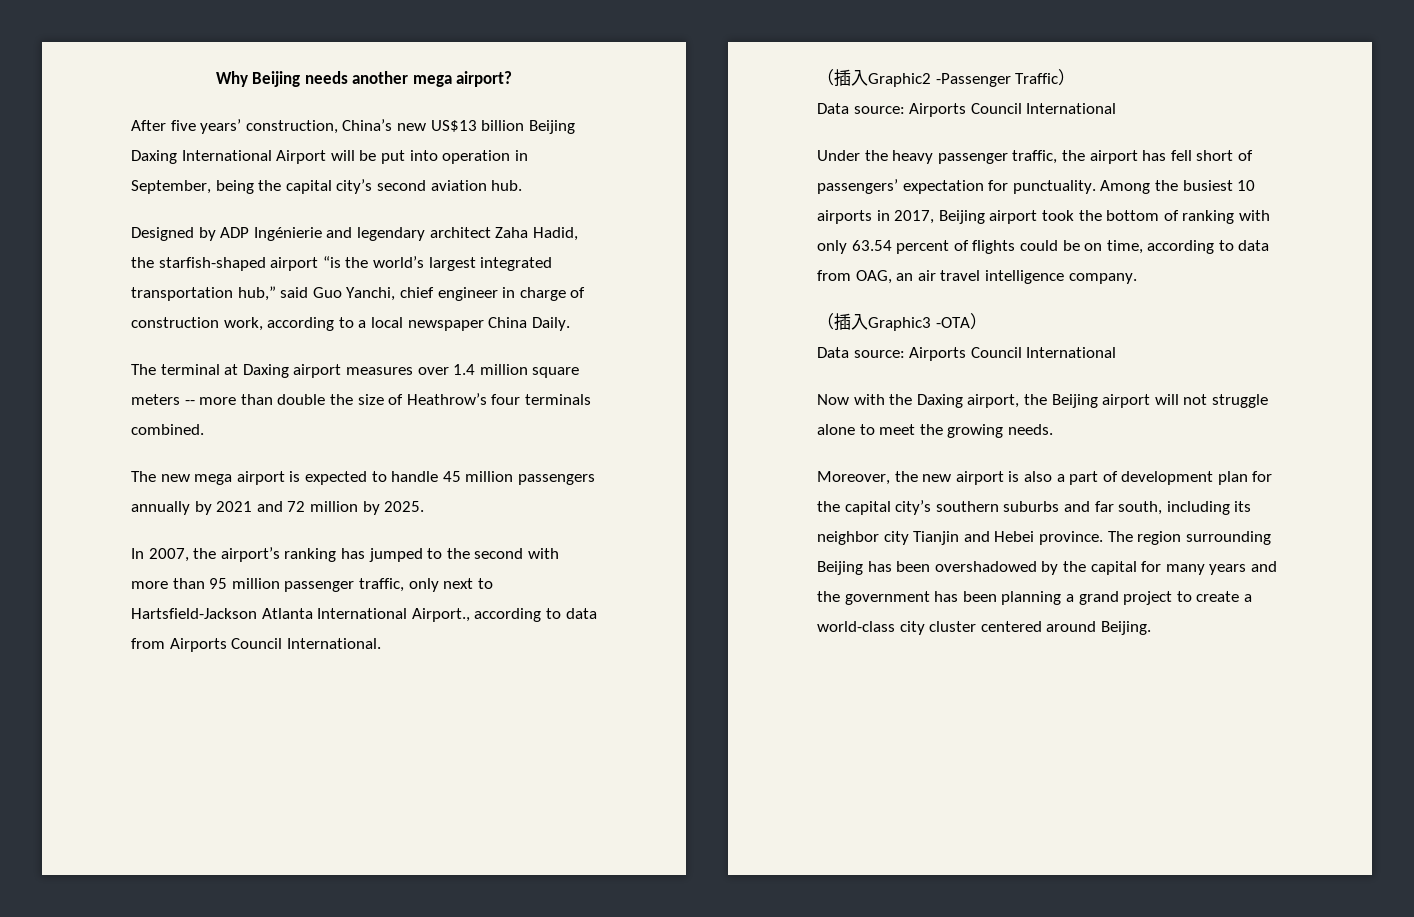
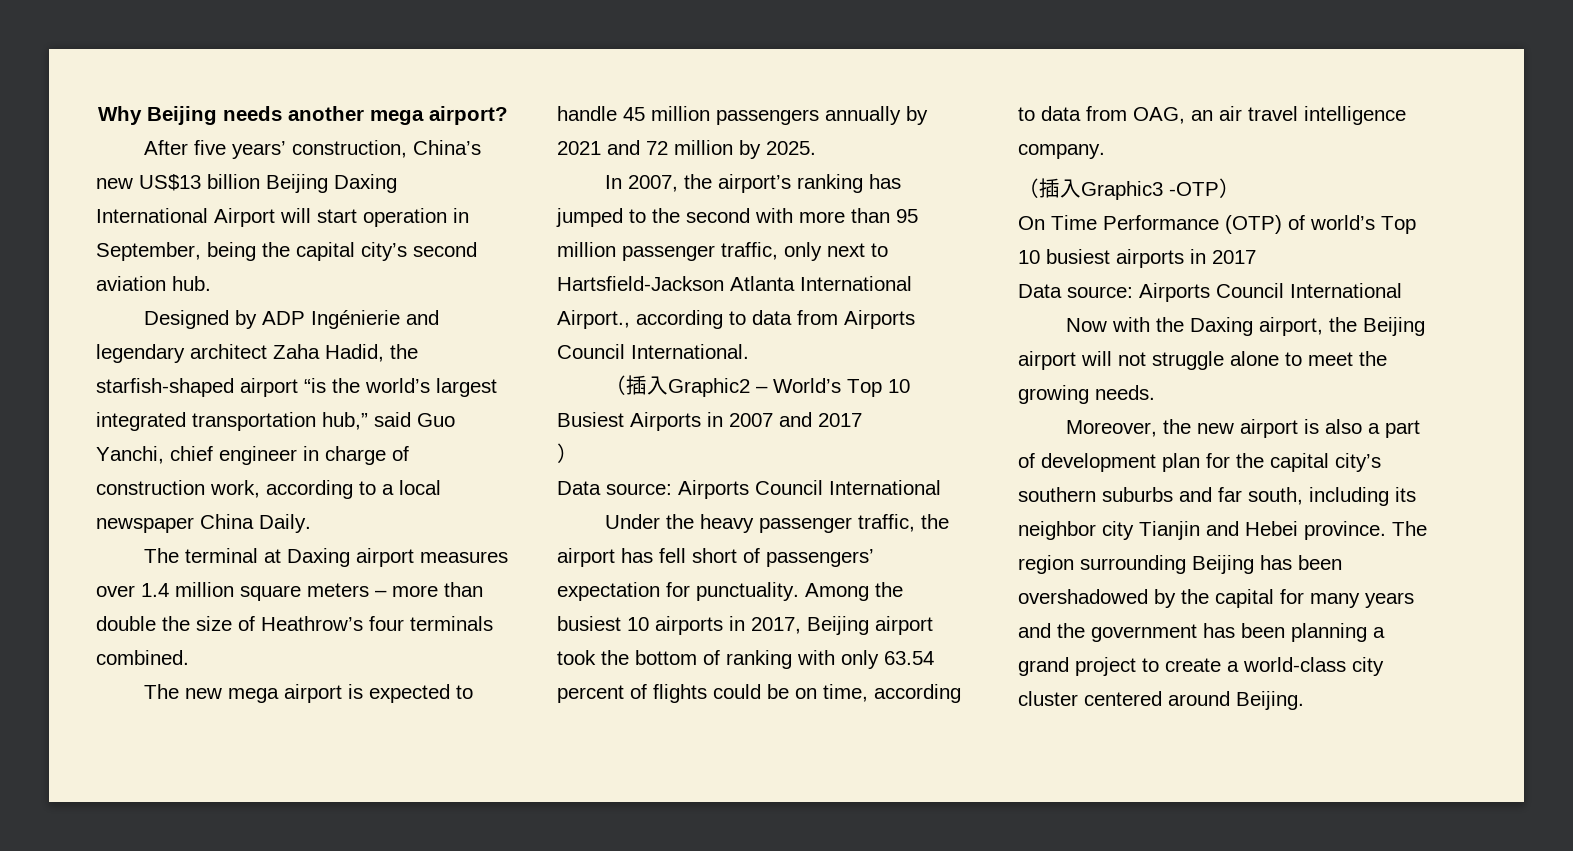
- After five years’ construction, China’s new US$13 billion Beijing Daxing International Airport will be put into operation in September, being the capital city’s second aviation hub.
+ After five years’ construction, China’s new US$13 billion Beijing Daxing International Airport will start operation in September, being the capital city’s second aviation hub.
- The terminal at Daxing airport measures over 1.4 million square meters -- more than double the size of Heathrow’s four terminals combined.
+ The terminal at Daxing airport measures over 1.4 million square meters – more than double the size of Heathrow’s four terminals combined.
- （插入Graphic2 -Passenger Traffic）
+ （插入Graphic2 – World’s Top 10 Busiest Airports in 2007 and 2017
+ ）
- （插入Graphic3 -OTA）
+ （插入Graphic3 -OTP）
+ On Time Performance (OTP) of world’s Top 10 busiest airports in 2017

